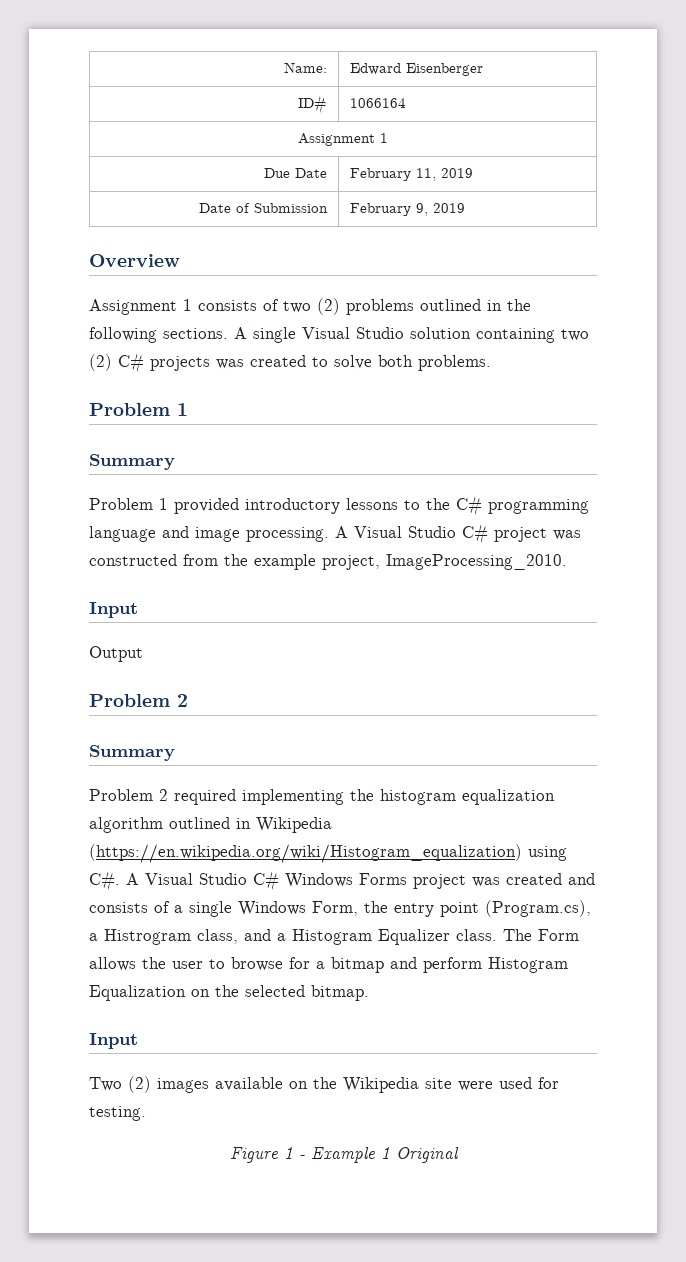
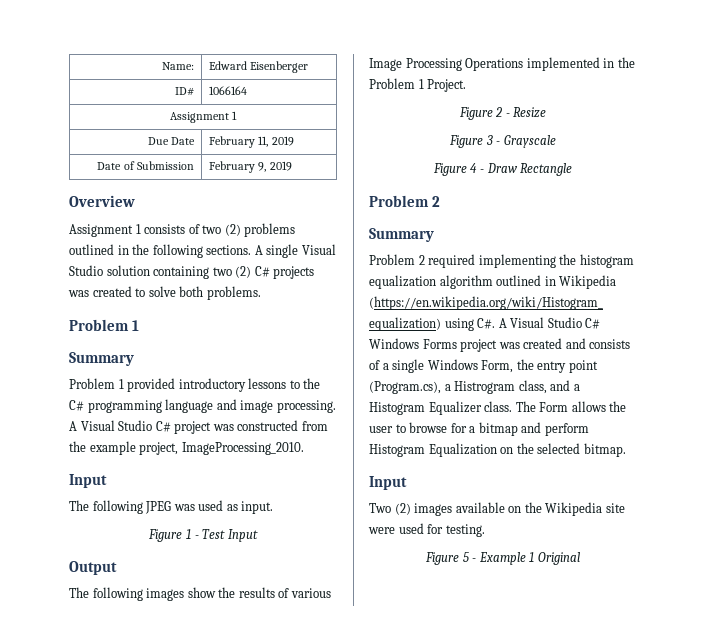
+ The following JPEG was used as input.
+ Figure 1 - Test Input
  Output
+ The following images show the results of various Image Processing Operations implemented in the Problem 1 Project.
+ Figure 2 - Resize
+ Figure 3 - Grayscale
+ Figure 4 - Draw Rectangle
- Figure 1 - Example 1 Original
+ Figure 5 - Example 1 Original

